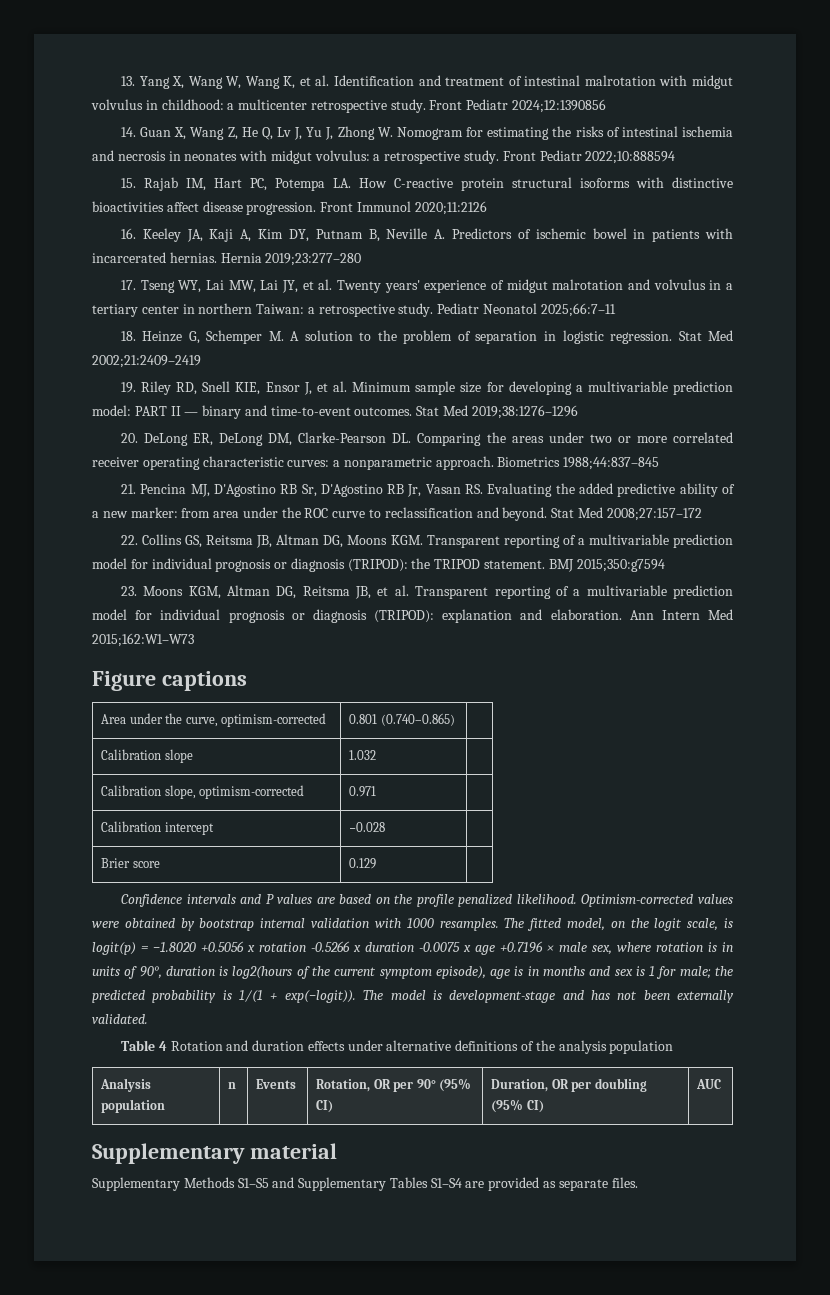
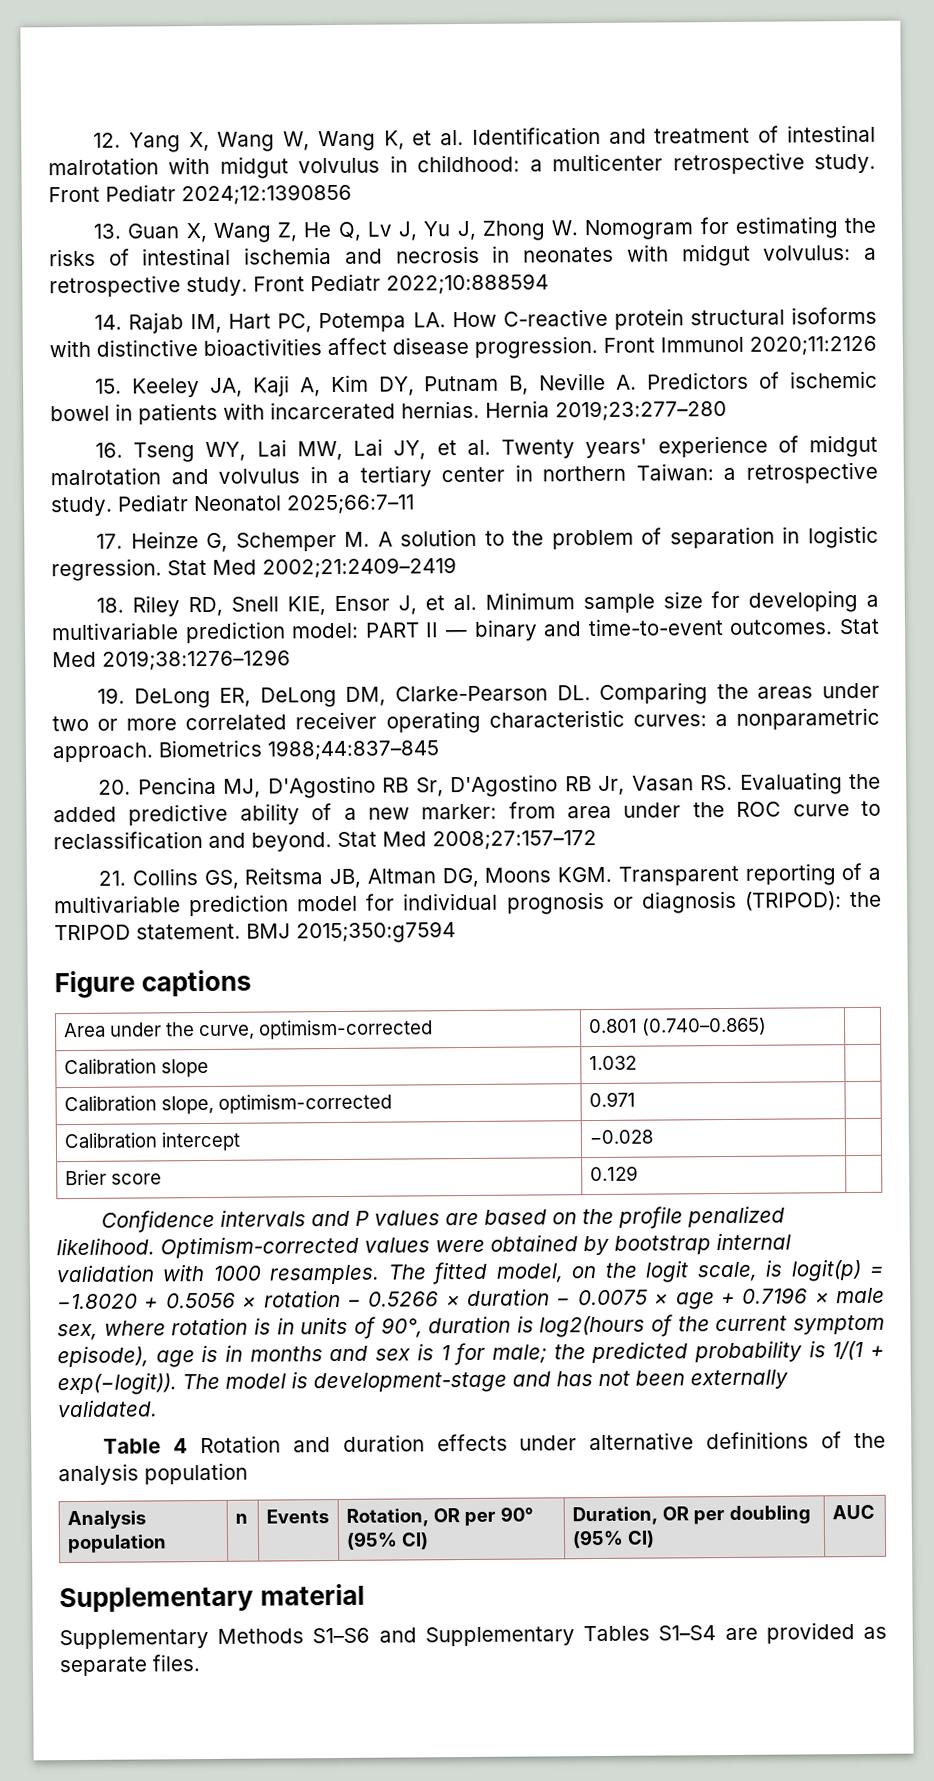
- 13. Yang X, Wang W, Wang K, et al. Identification and treatment of intestinal malrotation with midgut volvulus in childhood: a multicenter retrospective study.
+ 12. Yang X, Wang W, Wang K, et al. Identification and treatment of intestinal malrotation with midgut volvulus in childhood: a multicenter retrospective study.
- 14. Guan X, Wang Z, He Q, Lv J, Yu J, Zhong W. Nomogram for estimating the risks of intestinal ischemia and necrosis in neonates with midgut volvulus: a retrospective study.
+ 13. Guan X, Wang Z, He Q, Lv J, Yu J, Zhong W. Nomogram for estimating the risks of intestinal ischemia and necrosis in neonates with midgut volvulus: a retrospective study.
- 15. Rajab IM, Hart PC, Potempa LA. How C-reactive protein structural isoforms with distinctive bioactivities affect disease progression.
+ 14. Rajab IM, Hart PC, Potempa LA. How C-reactive protein structural isoforms with distinctive bioactivities affect disease progression.
- 16. Keeley JA, Kaji A, Kim DY, Putnam B, Neville A. Predictors of ischemic bowel in patients with incarcerated hernias.
+ 15. Keeley JA, Kaji A, Kim DY, Putnam B, Neville A. Predictors of ischemic bowel in patients with incarcerated hernias.
- 17. Tseng WY, Lai MW, Lai JY, et al. Twenty years' experience of midgut malrotation and volvulus in a tertiary center in northern Taiwan: a retrospective study.
+ 16. Tseng WY, Lai MW, Lai JY, et al. Twenty years' experience of midgut malrotation and volvulus in a tertiary center in northern Taiwan: a retrospective study.
- 18. Heinze G, Schemper M. A solution to the problem of separation in logistic regression.
+ 17. Heinze G, Schemper M. A solution to the problem of separation in logistic regression.
- 19. Riley RD, Snell KIE, Ensor J, et al. Minimum sample size for developing a multivariable prediction model: PART II — binary and time-to-event outcomes.
+ 18. Riley RD, Snell KIE, Ensor J, et al. Minimum sample size for developing a multivariable prediction model: PART II — binary and time-to-event outcomes.
- 20. DeLong ER, DeLong DM, Clarke-Pearson DL. Comparing the areas under two or more correlated receiver operating characteristic curves: a nonparametric approach.
+ 19. DeLong ER, DeLong DM, Clarke-Pearson DL. Comparing the areas under two or more correlated receiver operating characteristic curves: a nonparametric approach.
- 21. Pencina MJ, D'Agostino RB Sr, D'Agostino RB Jr, Vasan RS. Evaluating the added predictive ability of a new marker: from area under the ROC curve to reclassification and beyond.
+ 20. Pencina MJ, D'Agostino RB Sr, D'Agostino RB Jr, Vasan RS. Evaluating the added predictive ability of a new marker: from area under the ROC curve to reclassification and beyond.
- 22. Collins GS, Reitsma JB, Altman DG, Moons KGM. Transparent reporting of a multivariable prediction model for individual prognosis or diagnosis (TRIPOD): the TRIPOD statement.
+ 21. Collins GS, Reitsma JB, Altman DG, Moons KGM. Transparent reporting of a multivariable prediction model for individual prognosis or diagnosis (TRIPOD): the TRIPOD statement.
- 23. Moons KGM, Altman DG, Reitsma JB, et al. Transparent reporting of a multivariable prediction model for individual prognosis or diagnosis (TRIPOD): explanation and elaboration. Ann Intern Med 2015;162:W1–W73
- The fitted model, on the logit scale, is logit(p) = −1.8020 +0.5056 x rotation -0.5266 x duration -0.0075 x age +0.7196 × male sex, where rotation is in units of 90°, duration is log2(hours of the current symptom episode), age is in months and sex is 1 for male; the predicted probability is 1/(1 + exp(−logit)).
+ The fitted model, on the logit scale, is logit(p) = −1.8020 + 0.5056 × rotation − 0.5266 × duration − 0.0075 × age + 0.7196 × male sex, where rotation is in units of 90°, duration is log2(hours of the current symptom episode), age is in months and sex is 1 for male; the predicted probability is 1/(1 + exp(−logit)).
- Supplementary Methods S1–S5 and Supplementary Tables S1–S4 are provided as separate files.
+ Supplementary Methods S1–S6 and Supplementary Tables S1–S4 are provided as separate files.

